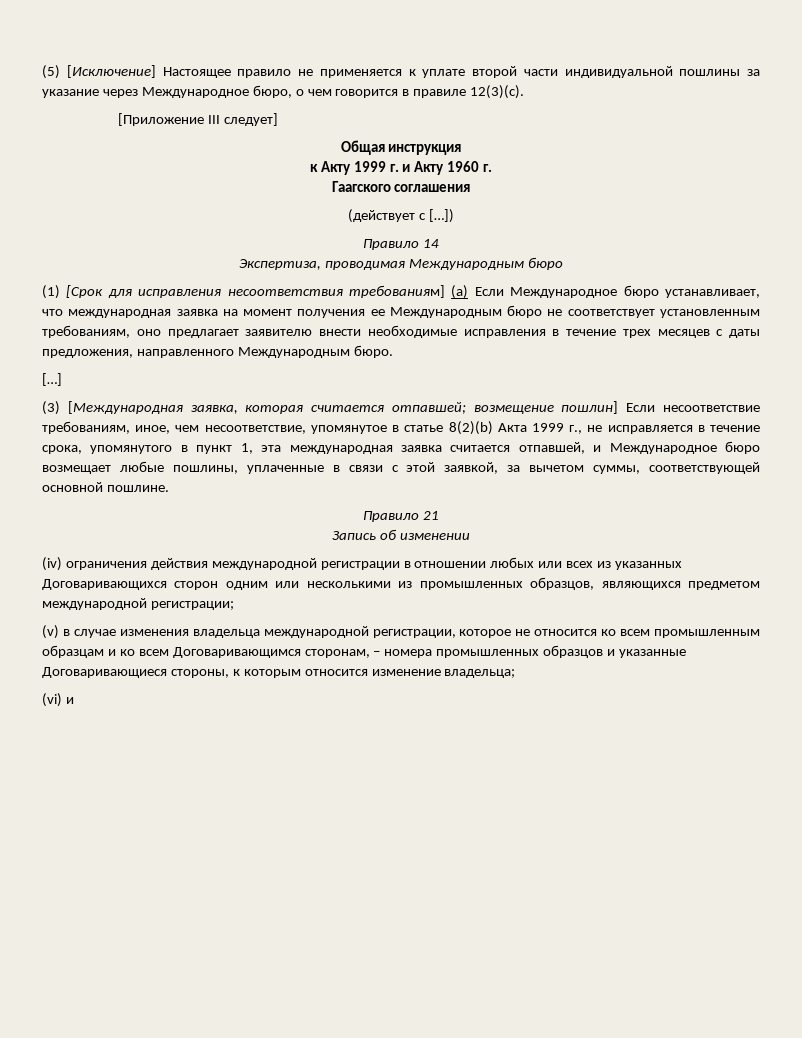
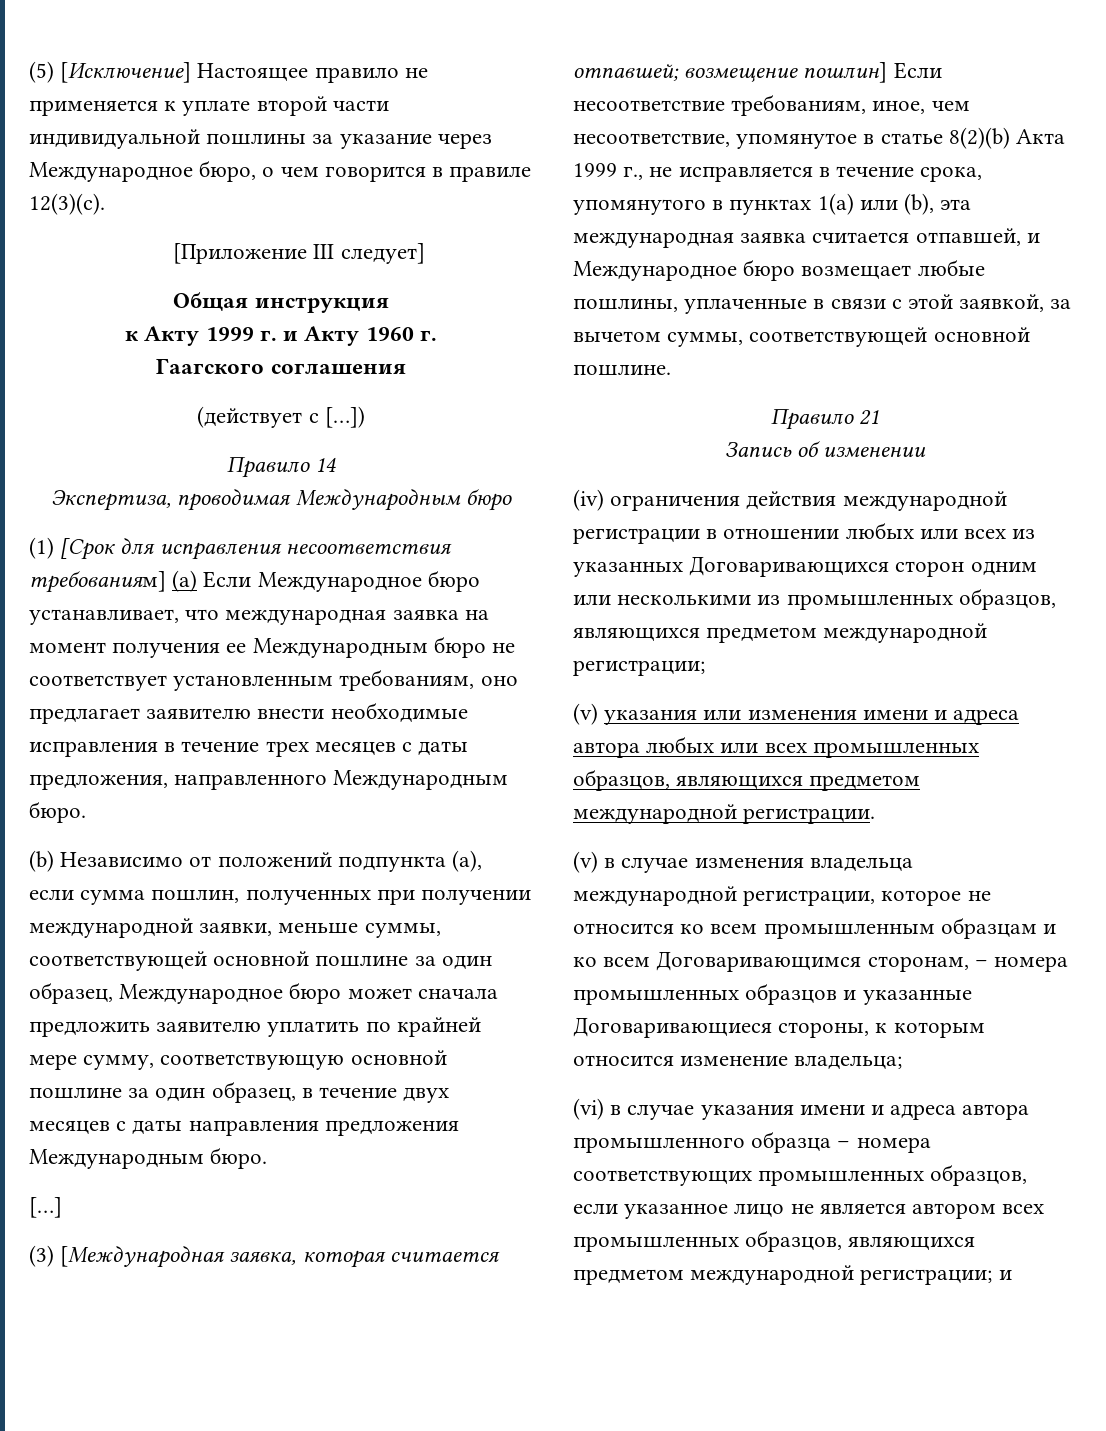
+ (b) Независимо от положений подпункта (a), если сумма пошлин, полученных при получении международной заявки, меньше суммы, соответствующей основной пошлине за один образец, Международное бюро может сначала предложить заявителю уплатить по крайней мере сумму, соответствующую основной пошлине за один образец, в течение двух месяцев с даты направления предложения Международным бюро.
- (3) [Международная заявка, которая считается отпавшей; возмещение пошлин] Если несоответствие требованиям, иное, чем несоответствие, упомянутое в статье 8(2)(b) Акта 1999 г., не исправляется в течение срока, упомянутого в пункт 1, эта международная заявка считается отпавшей, и Международное бюро возмещает любые пошлины, уплаченные в связи с этой заявкой, за вычетом суммы, соответствующей основной пошлине.
+ (3) [Международная заявка, которая считается отпавшей; возмещение пошлин] Если несоответствие требованиям, иное, чем несоответствие, упомянутое в статье 8(2)(b) Акта 1999 г., не исправляется в течение срока, упомянутого в пунктax 1(a) или (b), эта международная заявка считается отпавшей, и Международное бюро возмещает любые пошлины, уплаченные в связи с этой заявкой, за вычетом суммы, соответствующей основной пошлине.
+ (v) указания или изменения имени и адреса автора любых или всех промышленных образцов, являющихся предметом международной регистрации.
- (vi) и
+ (vi) в случае указания имени и адреса автора промышленного образца – номера соответствующих промышленных образцов, если указанное лицо не является автором всех промышленных образцов, являющихся предметом международной регистрации; и

